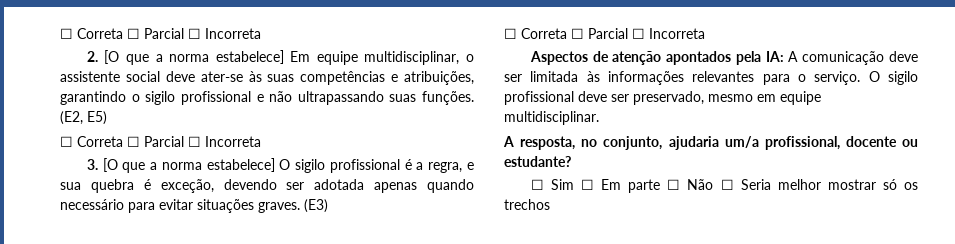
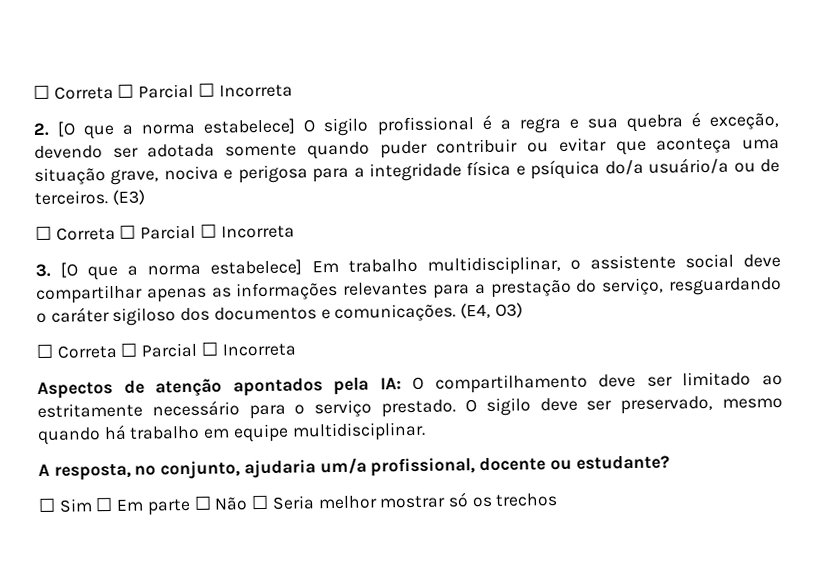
- 2. [O que a norma estabelece] Em equipe multidisciplinar, o assistente social deve ater-se às suas competências e atribuições, garantindo o sigilo profissional e não ultrapassando suas funções. (E2, E5)
+ 2. [O que a norma estabelece] O sigilo profissional é a regra e sua quebra é exceção, devendo ser adotada somente quando puder contribuir ou evitar que aconteça uma situação grave, nociva e perigosa para a integridade física e psíquica do/a usuário/a ou de terceiros. (E3)
- 3. [O que a norma estabelece] O sigilo profissional é a regra, e sua quebra é exceção, devendo ser adotada apenas quando necessário para evitar situações graves. (E3)
+ 3. [O que a norma estabelece] Em trabalho multidisciplinar, o assistente social deve compartilhar apenas as informações relevantes para a prestação do serviço, resguardando o caráter sigiloso dos documentos e comunicações. (E4, O3)
- Aspectos de atenção apontados pela IA: A comunicação deve ser limitada às informações relevantes para o serviço. O sigilo profissional deve ser preservado, mesmo em equipe multidisciplinar.
+ Aspectos de atenção apontados pela IA: O compartilhamento deve ser limitado ao estritamente necessário para o serviço prestado. O sigilo deve ser preservado, mesmo quando há trabalho em equipe multidisciplinar.

